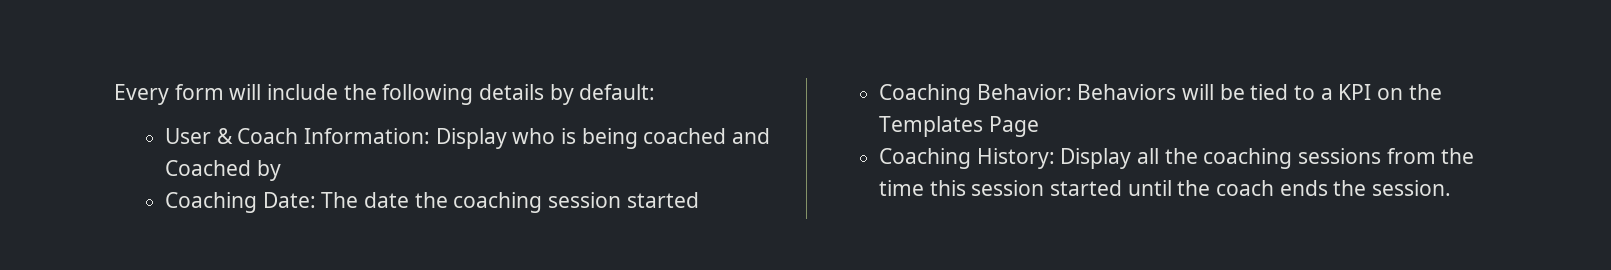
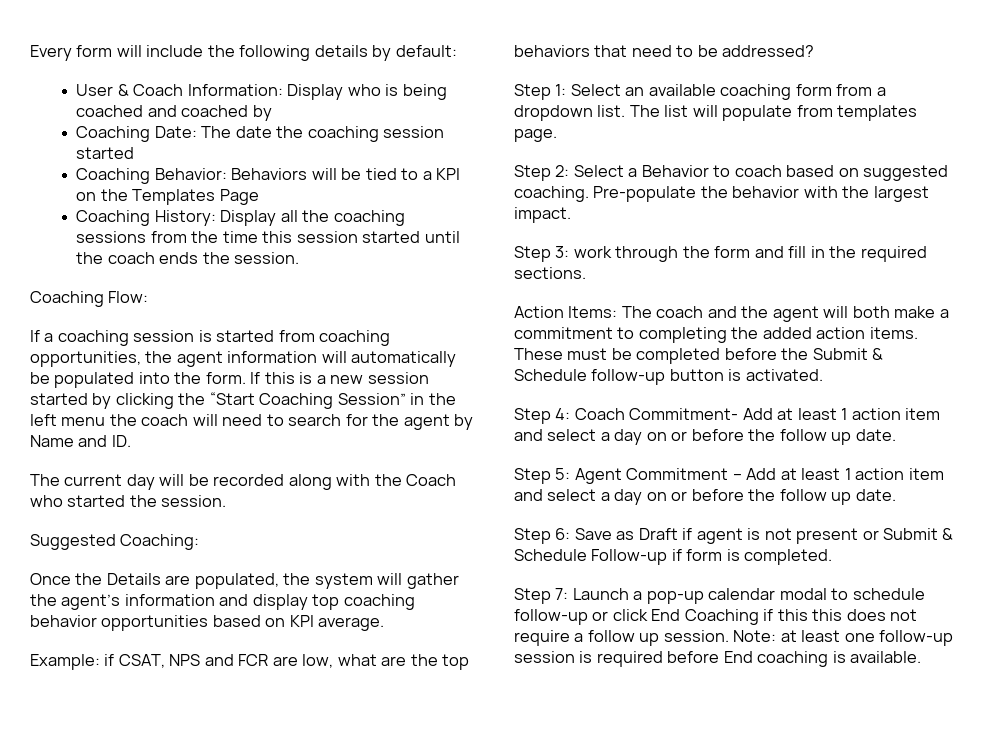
- User & Coach Information: Display who is being coached and Coached by
+ User & Coach Information: Display who is being coached and coached by
+ Coaching Flow:
+ If a coaching session is started from coaching opportunities, the agent information will automatically be populated into the form. If this is a new session started by clicking the “Start Coaching Session” in the left menu the coach will need to search for the agent by Name and ID.
+ The current day will be recorded along with the Coach who started the session.
+ Suggested Coaching:
+ Once the Details are populated, the system will gather the agent’s information and display top coaching behavior opportunities based on KPI average.
+ Example: if CSAT, NPS and FCR are low, what are the top behaviors that need to be addressed?
+ Step 1: Select an available coaching form from a dropdown list. The list will populate from templates page.
+ Step 2: Select a Behavior to coach based on suggested coaching. Pre-populate the behavior with the largest impact.
+ Step 3: work through the form and fill in the required sections.
+ Action Items: The coach and the agent will both make a commitment to completing the added action items. These must be completed before the Submit & Schedule follow-up button is activated.
+ Step 4: Coach Commitment- Add at least 1 action item and select a day on or before the follow up date.
+ Step 5: Agent Commitment – Add at least 1 action item and select a day on or before the follow up date.
+ Step 6: Save as Draft if agent is not present or Submit & Schedule Follow-up if form is completed.
+ Step 7: Launch a pop-up calendar modal to schedule follow-up or click End Coaching if this this does not require a follow up session. Note: at least one follow-up session is required before End coaching is available.

